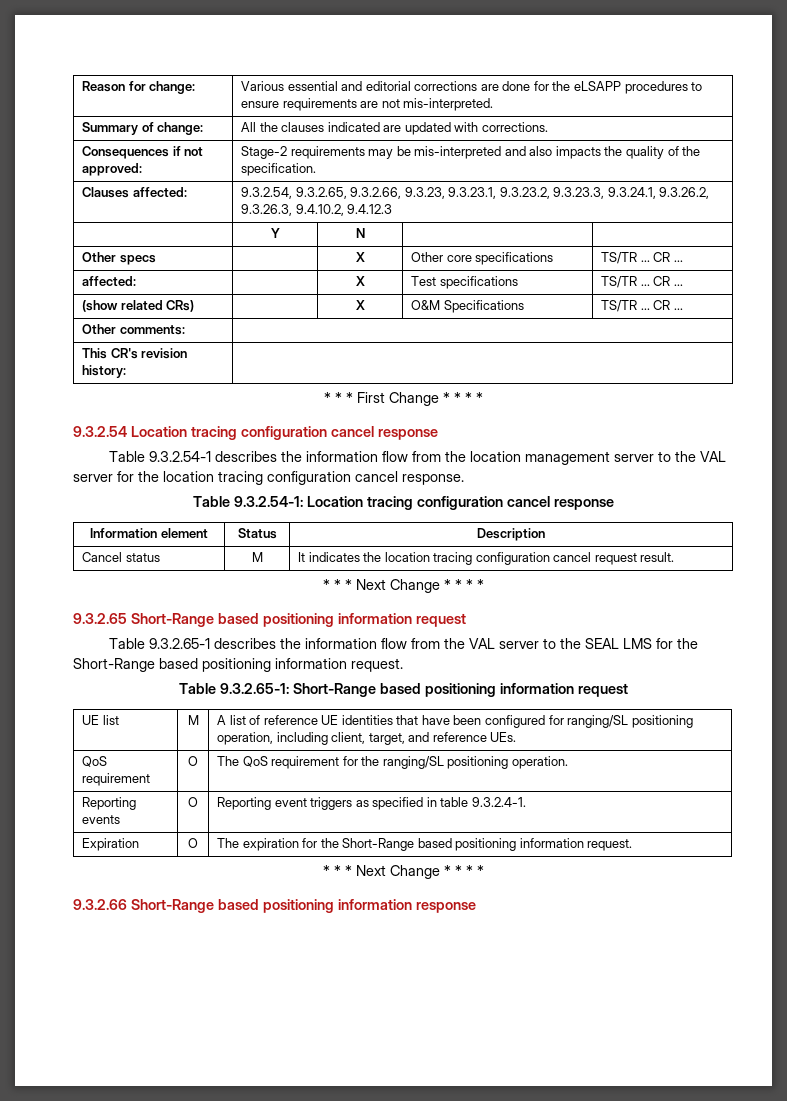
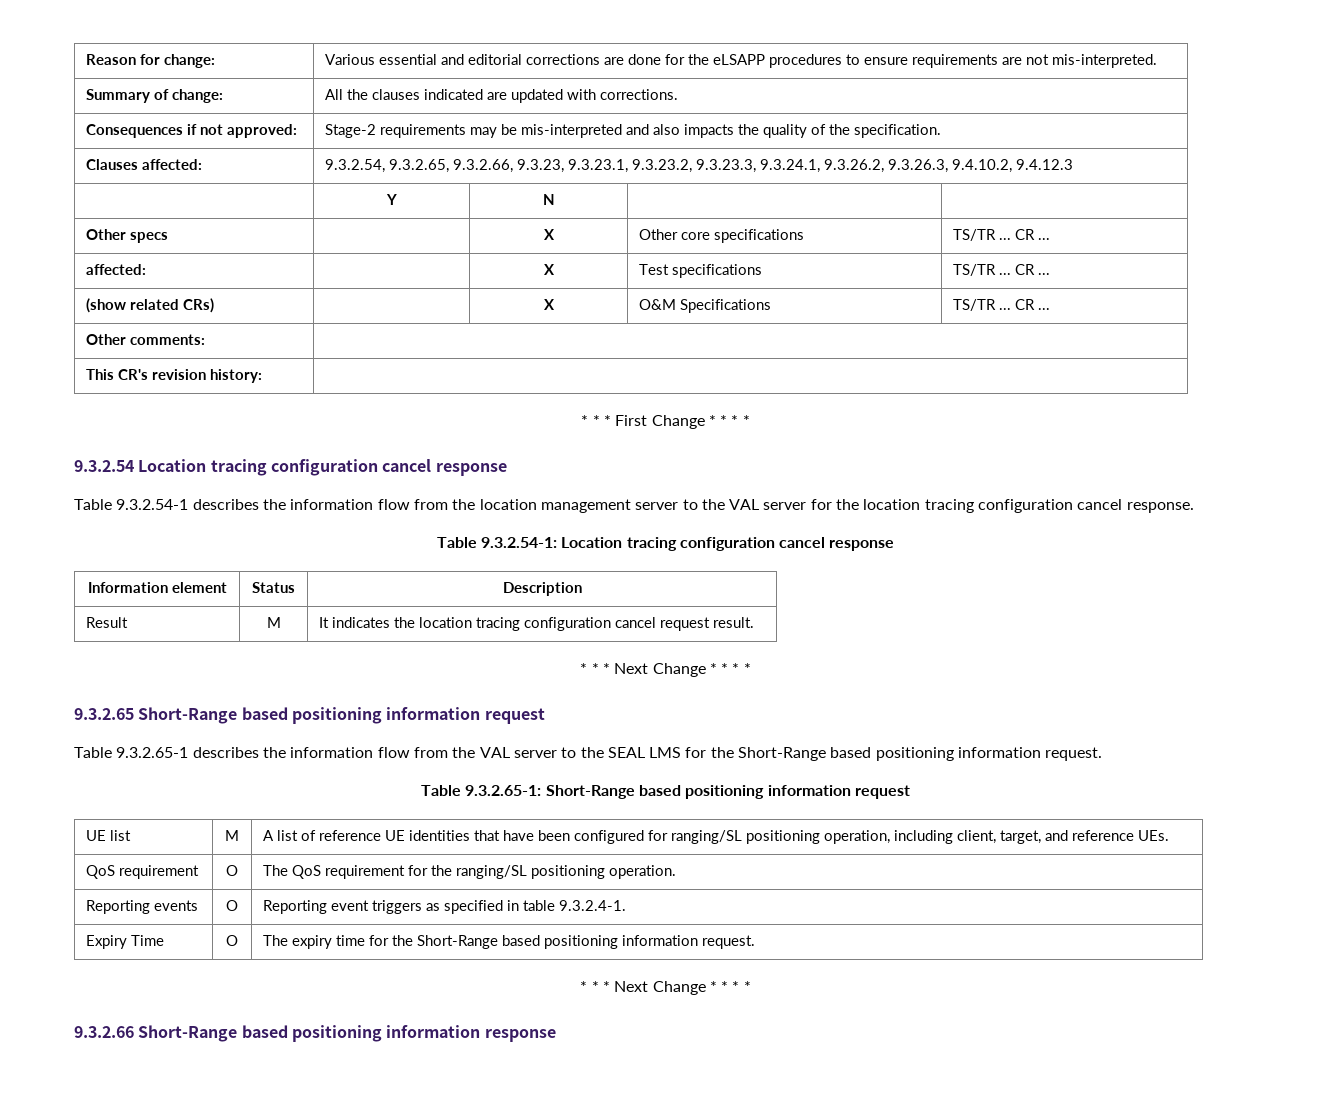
- Cancel status | M | It indicates the location tracing configuration cancel request result.
+ Result | M | It indicates the location tracing configuration cancel request result.
- Expiration | O | The expiration for the Short-Range based positioning information request.
+ Expiry Time | O | The expiry time for the Short-Range based positioning information request.

